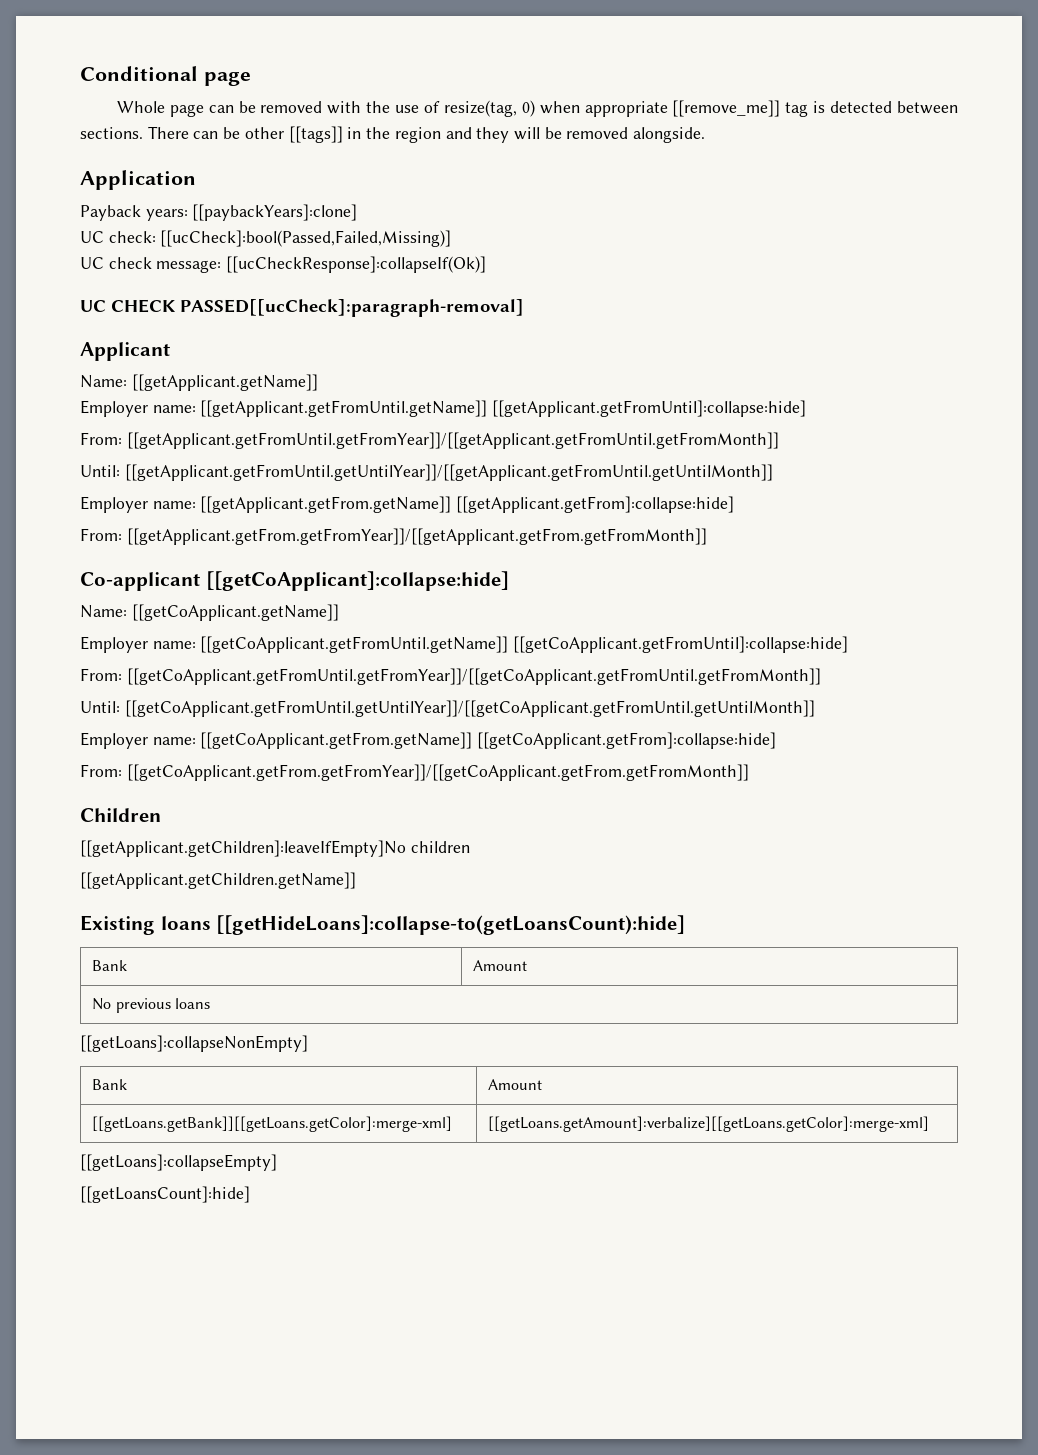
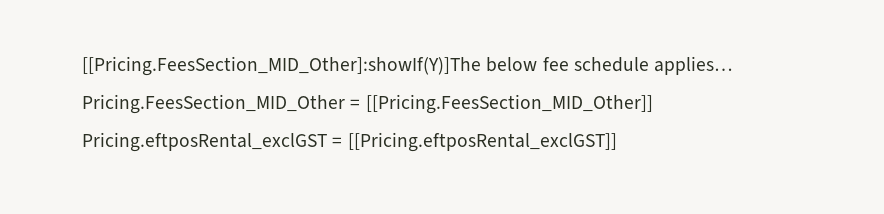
- Conditional page
- Whole page can be removed with the use of resize(tag, 0) when appropriate [[remove_me]] tag is detected between sections. There can be other [[tags]] in the region and they will be removed alongside.
- Application
- Payback years: [[paybackYears]:clone]
- UC check: [[ucCheck]:bool(Passed,Failed,Missing)]
- UC check message: [[ucCheckResponse]:collapseIf(Ok)]
- UC CHECK PASSED[[ucCheck]:paragraph-removal]
- Applicant
- Name: [[getApplicant.getName]]
- Employer name: [[getApplicant.getFromUntil.getName]] [[getApplicant.getFromUntil]:collapse:hide]
- From: [[getApplicant.getFromUntil.getFromYear]]/[[getApplicant.getFromUntil.getFromMonth]]
- Until: [[getApplicant.getFromUntil.getUntilYear]]/[[getApplicant.getFromUntil.getUntilMonth]]
- Employer name: [[getApplicant.getFrom.getName]] [[getApplicant.getFrom]:collapse:hide]
- From: [[getApplicant.getFrom.getFromYear]]/[[getApplicant.getFrom.getFromMonth]]
- Co-applicant [[getCoApplicant]:collapse:hide]
- Name: [[getCoApplicant.getName]]
- Employer name: [[getCoApplicant.getFromUntil.getName]] [[getCoApplicant.getFromUntil]:collapse:hide]
- From: [[getCoApplicant.getFromUntil.getFromYear]]/[[getCoApplicant.getFromUntil.getFromMonth]]
- Until: [[getCoApplicant.getFromUntil.getUntilYear]]/[[getCoApplicant.getFromUntil.getUntilMonth]]
- Employer name: [[getCoApplicant.getFrom.getName]] [[getCoApplicant.getFrom]:collapse:hide]
- From: [[getCoApplicant.getFrom.getFromYear]]/[[getCoApplicant.getFrom.getFromMonth]]
- Children
- [[getApplicant.getChildren]:leaveIfEmpty]No children
- [[getApplicant.getChildren.getName]]
- Existing loans [[getHideLoans]:collapse-to(getLoansCount):hide]
- Bank | Amount
- No previous loans
- [[getLoans]:collapseNonEmpty]
- Bank | Amount
- [[getLoans.getBank]][[getLoans.getColor]:merge-xml] | [[getLoans.getAmount]:verbalize][[getLoans.getColor]:merge-xml]
- [[getLoans]:collapseEmpty]
- [[getLoansCount]:hide]
+ [[Pricing.FeesSection_MID_Other]:showIf(Y)]The below fee schedule applies…
+ Pricing.FeesSection_MID_Other = [[Pricing.FeesSection_MID_Other]]
+ Pricing.eftposRental_exclGST = [[Pricing.eftposRental_exclGST]]

